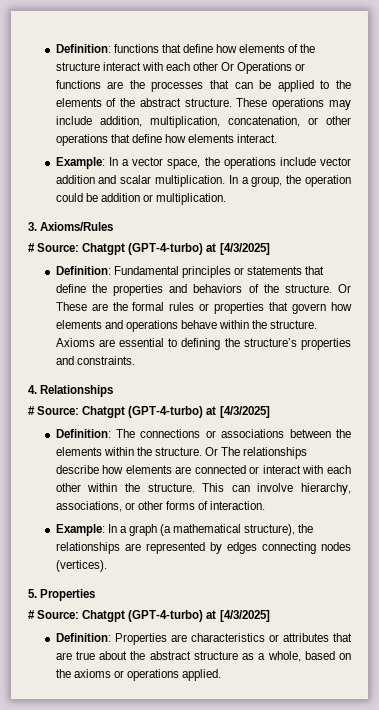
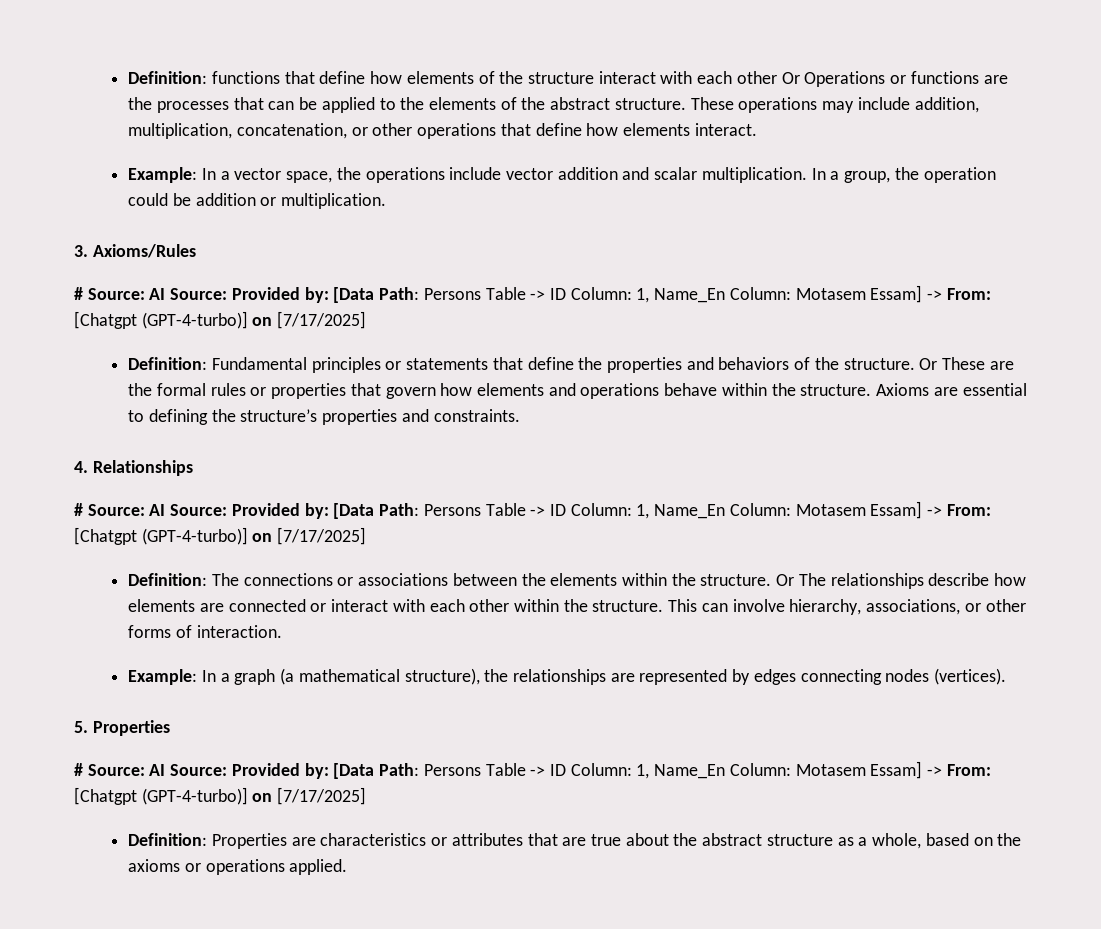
  3. Axioms/Rules
- # Source: Chatgpt (GPT-4-turbo) at [4/3/2025]
+ # Source: AI Source: Provided by: [Data Path: Persons Table -> ID Column: 1, Name_En Column: Motasem Essam] -> From: [Chatgpt (GPT-4-turbo)] on [7/17/2025]
  4. Relationships
- # Source: Chatgpt (GPT-4-turbo) at [4/3/2025]
+ # Source: AI Source: Provided by: [Data Path: Persons Table -> ID Column: 1, Name_En Column: Motasem Essam] -> From: [Chatgpt (GPT-4-turbo)] on [7/17/2025]
  5. Properties
- # Source: Chatgpt (GPT-4-turbo) at [4/3/2025]
+ # Source: AI Source: Provided by: [Data Path: Persons Table -> ID Column: 1, Name_En Column: Motasem Essam] -> From: [Chatgpt (GPT-4-turbo)] on [7/17/2025]

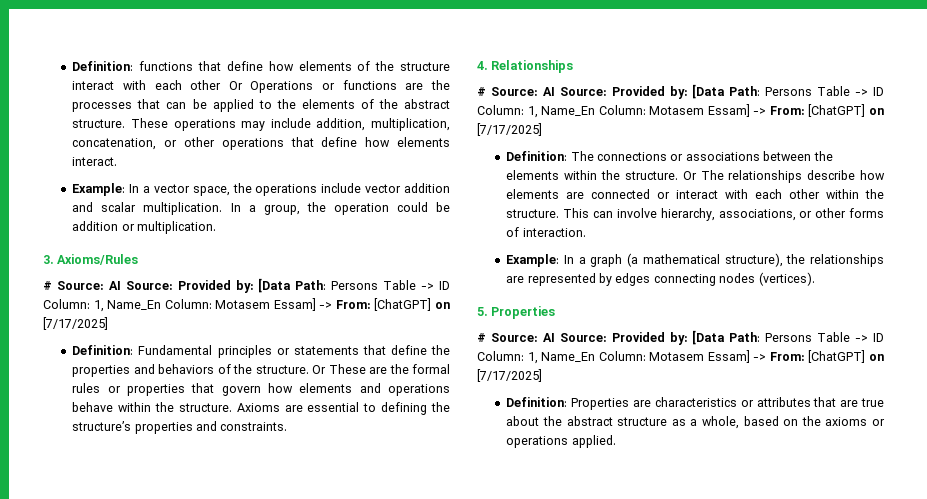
  3. Axioms/Rules
- # Source: AI Source: Provided by: [Data Path: Persons Table -> ID Column: 1, Name_En Column: Motasem Essam] -> From: [Chatgpt (GPT-4-turbo)] on [7/17/2025]
+ # Source: AI Source: Provided by: [Data Path: Persons Table -> ID Column: 1, Name_En Column: Motasem Essam] -> From: [ChatGPT] on [7/17/2025]
  4. Relationships
- # Source: AI Source: Provided by: [Data Path: Persons Table -> ID Column: 1, Name_En Column: Motasem Essam] -> From: [Chatgpt (GPT-4-turbo)] on [7/17/2025]
+ # Source: AI Source: Provided by: [Data Path: Persons Table -> ID Column: 1, Name_En Column: Motasem Essam] -> From: [ChatGPT] on [7/17/2025]
  5. Properties
- # Source: AI Source: Provided by: [Data Path: Persons Table -> ID Column: 1, Name_En Column: Motasem Essam] -> From: [Chatgpt (GPT-4-turbo)] on [7/17/2025]
+ # Source: AI Source: Provided by: [Data Path: Persons Table -> ID Column: 1, Name_En Column: Motasem Essam] -> From: [ChatGPT] on [7/17/2025]

